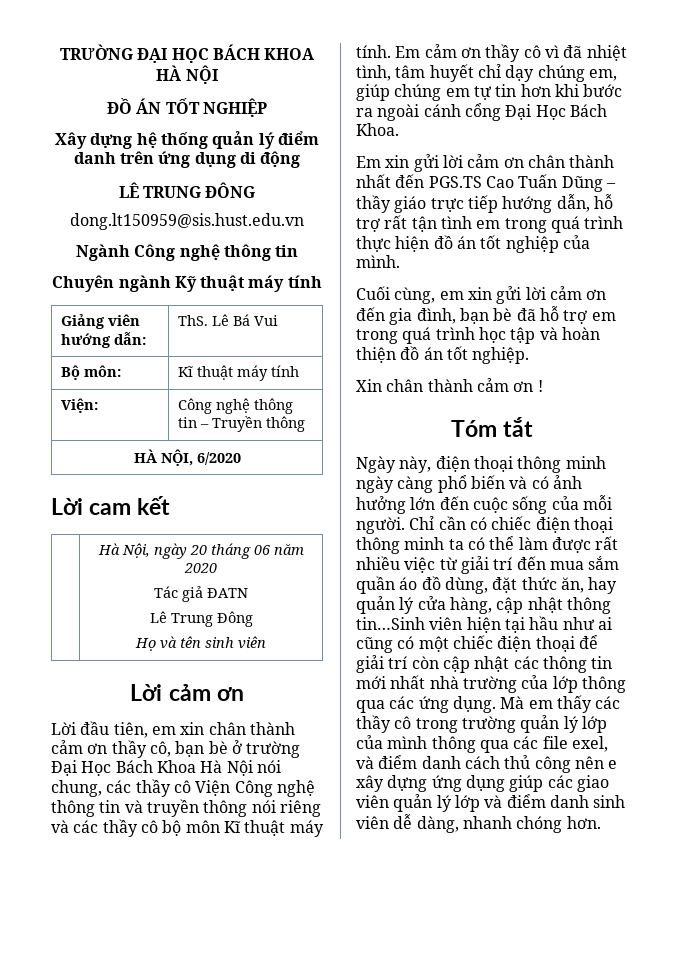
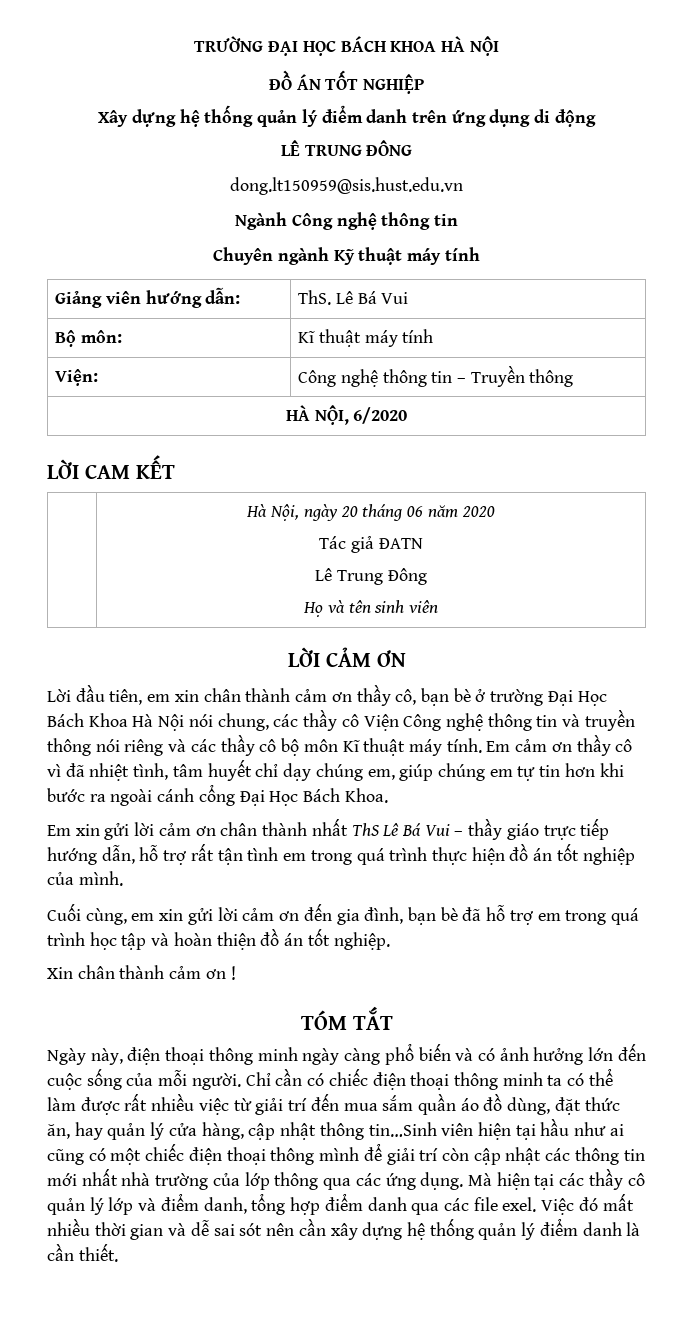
- Lời cam kết
+ LỜI CAM KẾT
- Lời cảm ơn
+ LỜI CẢM ƠN
- Em xin gửi lời cảm ơn chân thành nhất đến PGS.TS Cao Tuấn Dũng – thầy giáo trực tiếp hướng dẫn, hỗ trợ rất tận tình em trong quá trình thực hiện đồ án tốt nghiệp của mình.
+ Em xin gửi lời cảm ơn chân thành nhất ThS Lê Bá Vui – thầy giáo trực tiếp hướng dẫn, hỗ trợ rất tận tình em trong quá trình thực hiện đồ án tốt nghiệp của mình.
- Tóm tắt
+ TÓM TẮT
- Chỉ cần có chiếc điện thoại thông minh ta có thể làm được rất nhiều việc từ giải trí đến mua sắm quần áo đồ dùng, đặt thức ăn, hay quản lý cửa hàng, cập nhật thông tin…Sinh viên hiện tại hầu như ai cũng có một chiếc điện thoại để giải trí còn cập nhật các thông tin mới nhất nhà trường của lớp thông qua các ứng dụng.
+ Chỉ cần có chiếc điện thoại thông minh ta có thể làm được rất nhiều việc từ giải trí đến mua sắm quần áo đồ dùng, đặt thức ăn, hay quản lý cửa hàng, cập nhật thông tin…Sinh viên hiện tại hầu như ai cũng có một chiếc điện thoại thông mình để giải trí còn cập nhật các thông tin mới nhất nhà trường của lớp thông qua các ứng dụng.
- Mà em thấy các thầy cô trong trường quản lý lớp của mình thông qua các file exel, và điểm danh cách thủ công nên e xây dựng ứng dụng giúp các giao viên quản lý lớp và điểm danh sinh viên dễ dàng, nhanh chóng hơn.
+ Mà hiện tại các thầy cô quản lý lớp và điểm danh, tổng hợp điểm danh qua các file exel. Việc đó mất nhiều thời gian và dễ sai sót nên cần xây dựng hệ thống quản lý điểm danh là cần thiết.

